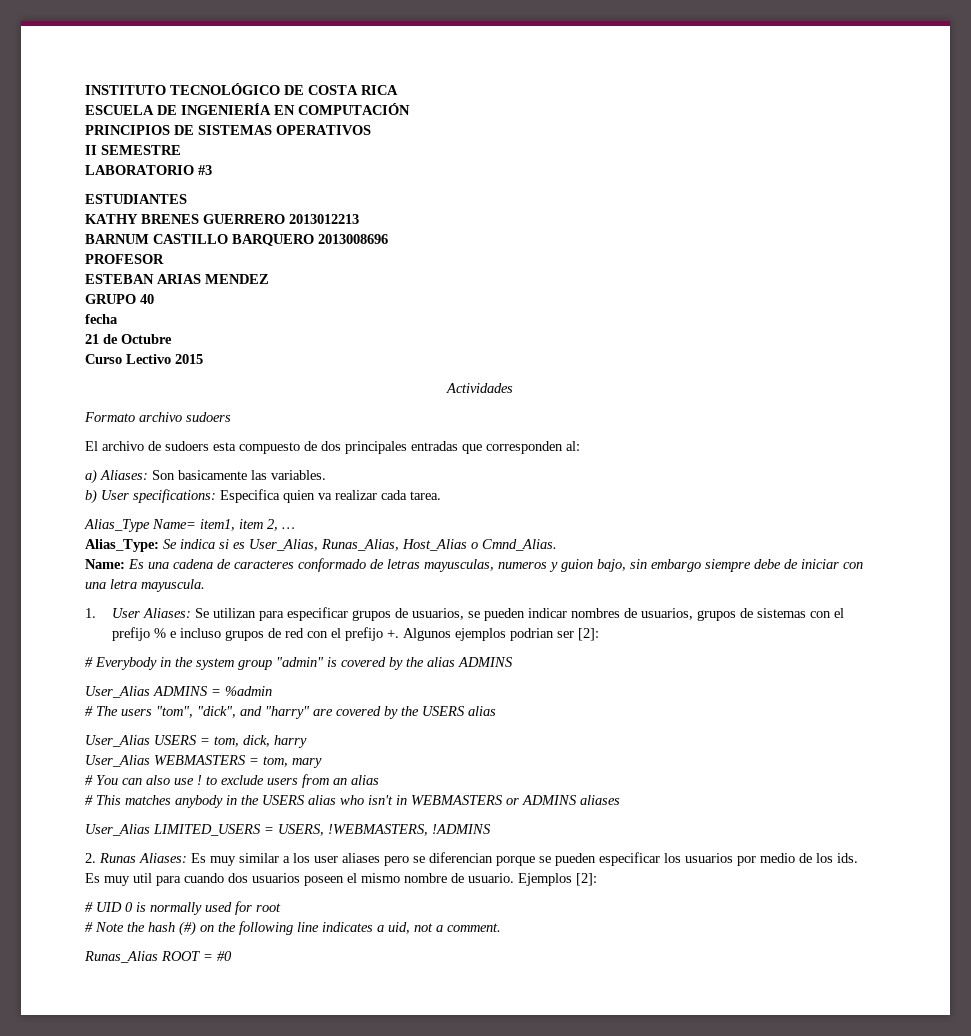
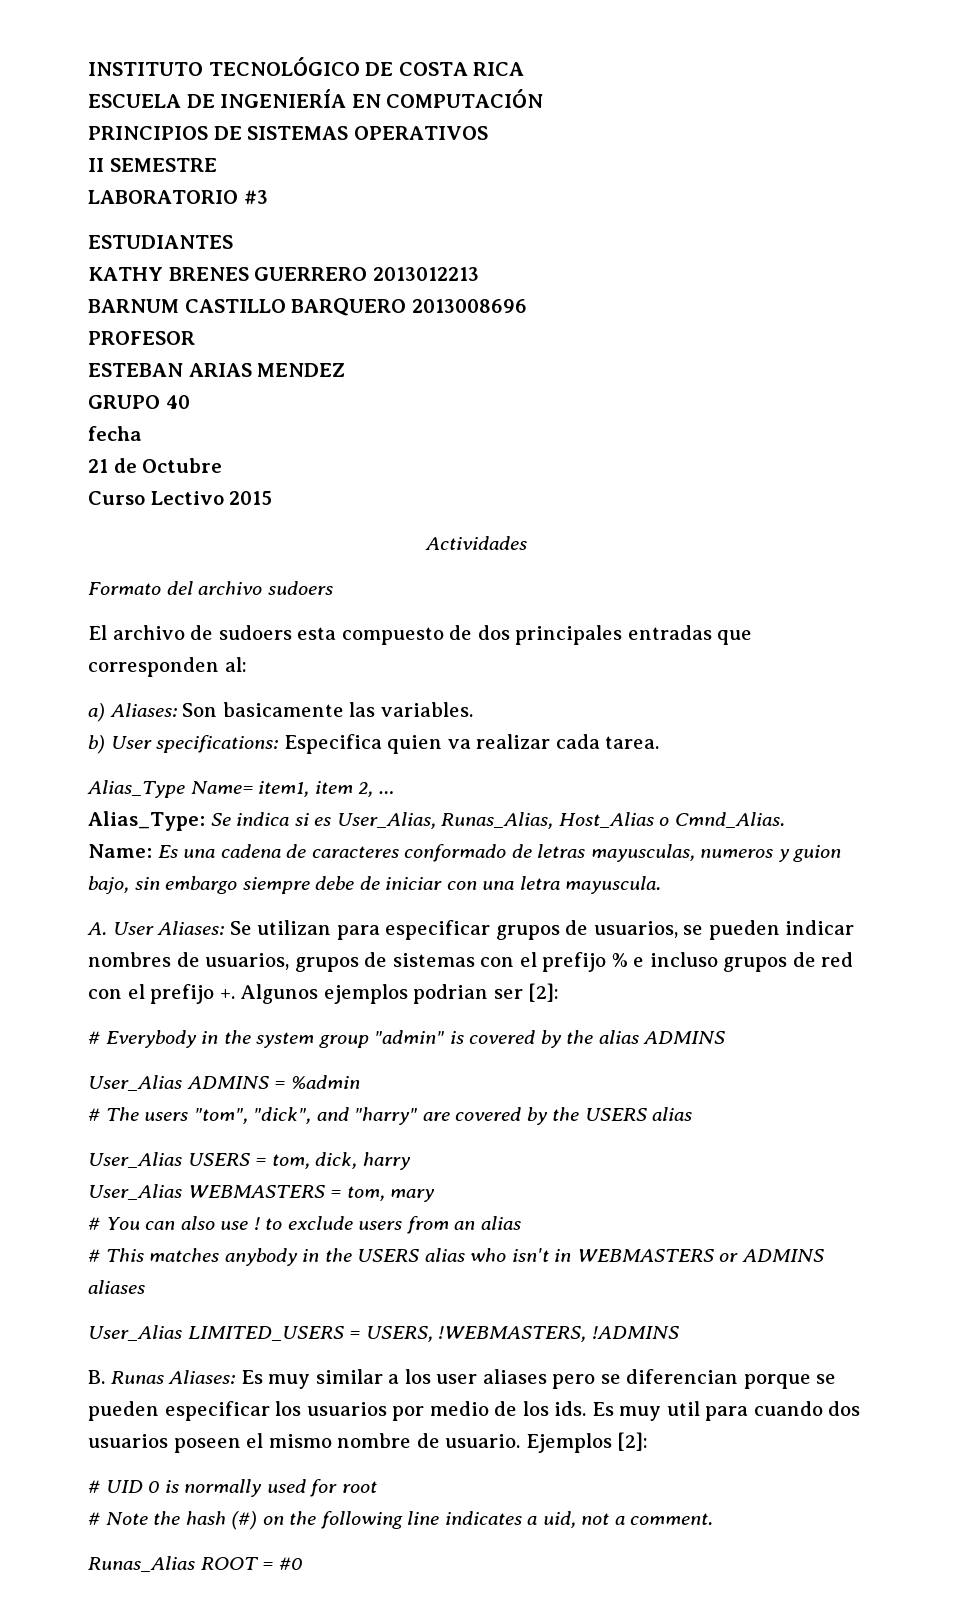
- Formato archivo sudoers
+ Formato del archivo sudoers
- 1. User Aliases: Se utilizan para especificar grupos de usuarios, se pueden indicar nombres de usuarios, grupos de sistemas con el prefijo % e incluso grupos de red con el prefijo +.
+ A. User Aliases: Se utilizan para especificar grupos de usuarios, se pueden indicar nombres de usuarios, grupos de sistemas con el prefijo % e incluso grupos de red con el prefijo +.
- 2. Runas Aliases: Es muy similar a los user aliases pero se diferencian porque se pueden especificar los usuarios por medio de los ids.
+ B. Runas Aliases: Es muy similar a los user aliases pero se diferencian porque se pueden especificar los usuarios por medio de los ids.

